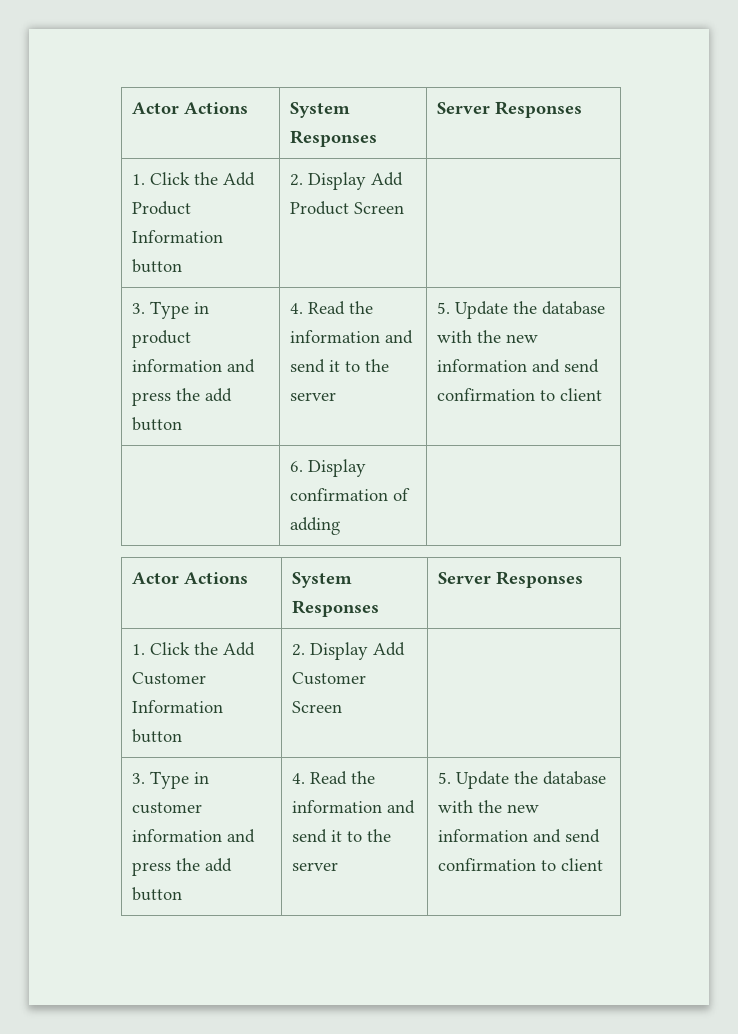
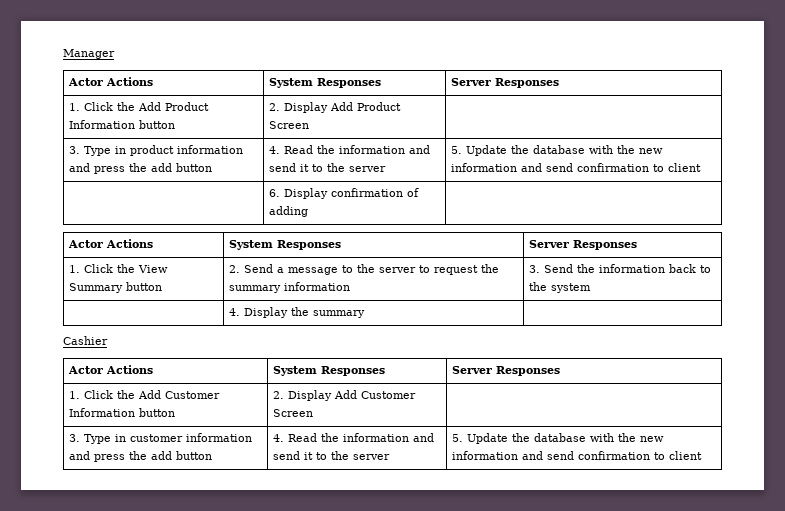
+ Manager
+ 1. Click the View Summary button | 2. Send a message to the server to request the summary information | 3. Send the information back to the system
+ | 4. Display the summary |
+ Cashier
+ Actor Actions | System Responses | Server Responses

